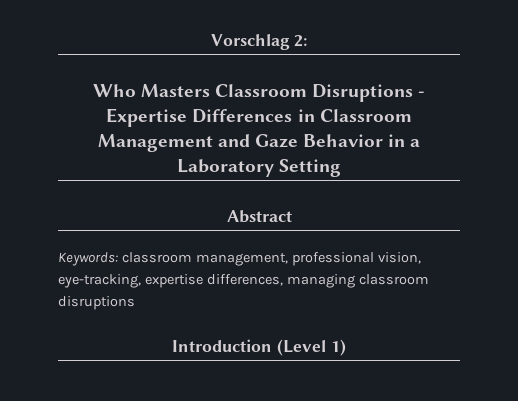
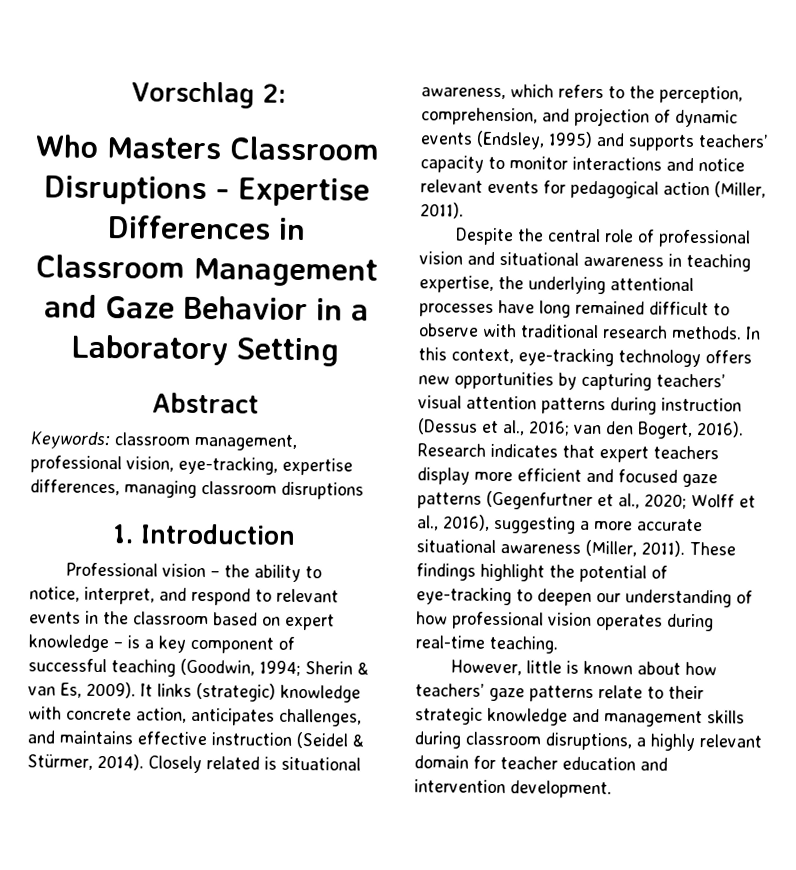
- Introduction (Level 1)
+ 1. Introduction
+ Professional vision – the ability to notice, interpret, and respond to relevant events in the classroom based on expert knowledge – is a key component of successful teaching (Goodwin, 1994; Sherin & van Es, 2009). It links (strategic) knowledge with concrete action, anticipates challenges, and maintains effective instruction (Seidel & Stürmer, 2014). Closely related is situational awareness, which refers to the perception, comprehension, and projection of dynamic events (Endsley, 1995) and supports teachers’ capacity to monitor interactions and notice relevant events for pedagogical action (Miller, 2011).
+ Despite the central role of professional vision and situational awareness in teaching expertise, the underlying attentional processes have long remained difficult to observe with traditional research methods. In this context, eye-tracking technology offers new opportunities by capturing teachers’ visual attention patterns during instruction (Dessus et al., 2016; van den Bogert, 2016). Research indicates that expert teachers display more efficient and focused gaze patterns (Gegenfurtner et al., 2020; Wolff et al., 2016), suggesting a more accurate situational awareness (Miller, 2011). These findings highlight the potential of eye-tracking to deepen our understanding of how professional vision operates during real-time teaching.
+ However, little is known about how teachers’ gaze patterns relate to their strategic knowledge and management skills during classroom disruptions, a highly relevant domain for teacher education and intervention development.

